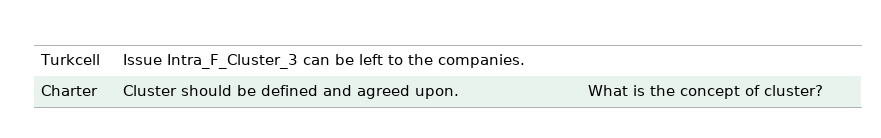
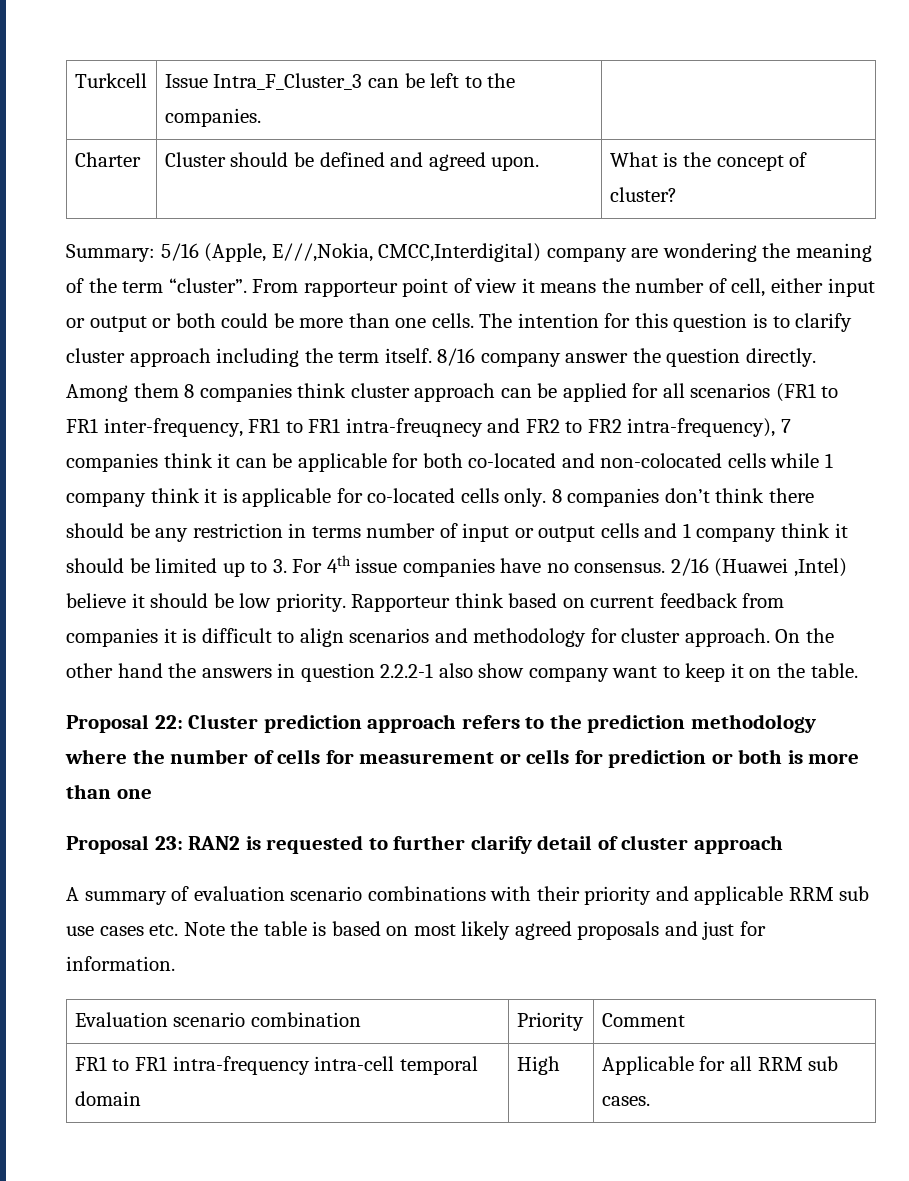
+ Summary: 5/16 (Apple, E///,Nokia, CMCC,Interdigital) company are wondering the meaning of the term “cluster”. From rapporteur point of view it means the number of cell, either input or output or both could be more than one cells. The intention for this question is to clarify cluster approach including the term itself. 8/16 company answer the question directly. Among them 8 companies think cluster approach can be applied for all scenarios (FR1 to FR1 inter-frequency, FR1 to FR1 intra-freuqnecy and FR2 to FR2 intra-frequency), 7 companies think it can be applicable for both co-located and non-colocated cells while 1 company think it is applicable for co-located cells only. 8 companies don’t think there should be any restriction in terms number of input or output cells and 1 company think it should be limited up to 3. For 4th issue companies have no consensus. 2/16 (Huawei ,Intel) believe it should be low priority. Rapporteur think based on current feedback from companies it is difficult to align scenarios and methodology for cluster approach. On the other hand the answers in question 2.2.2-1 also show company want to keep it on the table.
+ Proposal 22: Cluster prediction approach refers to the prediction methodology where the number of cells for measurement or cells for prediction or both is more than one
+ Proposal 23: RAN2 is requested to further clarify detail of cluster approach
+ A summary of evaluation scenario combinations with their priority and applicable RRM sub use cases etc. Note the table is based on most likely agreed proposals and just for information.
+ Evaluation scenario combination | Priority | Comment
+ FR1 to FR1 intra-frequency intra-cell temporal domain | High | Applicable for all RRM sub cases.

